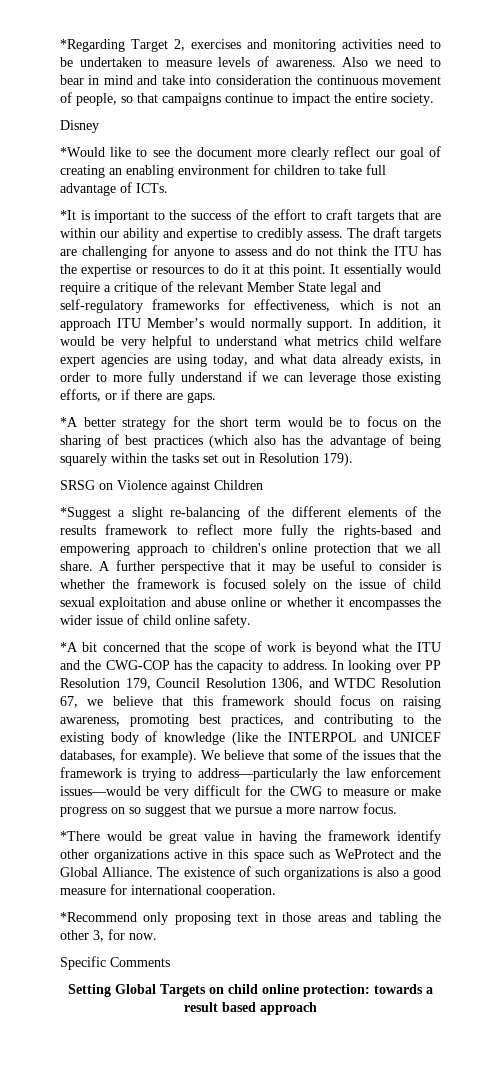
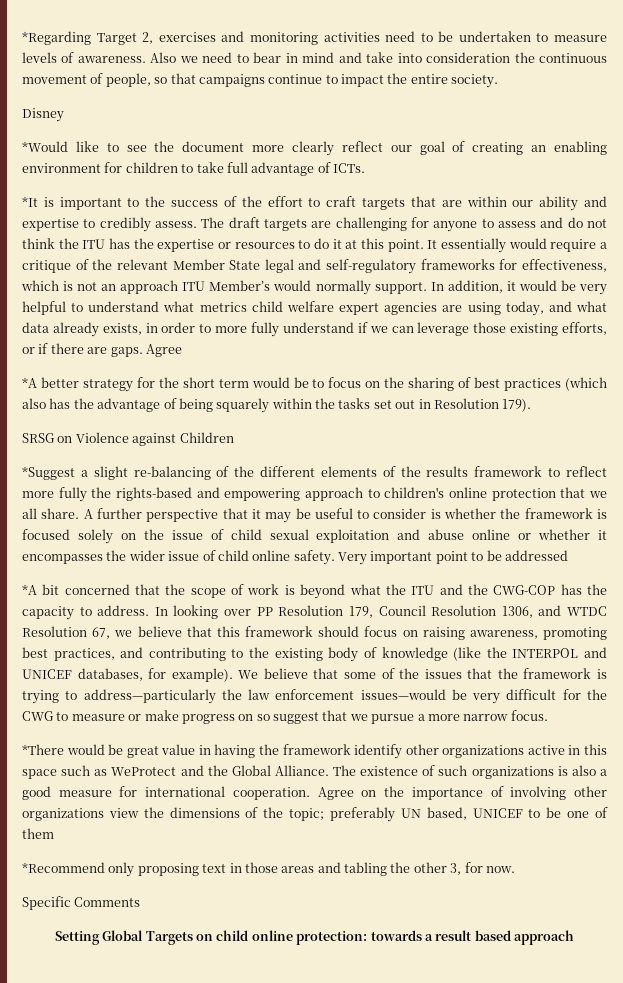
- In addition, it would be very helpful to understand what metrics child welfare expert agencies are using today, and what data already exists, in order to more fully understand if we can leverage those existing efforts, or if there are gaps.
+ In addition, it would be very helpful to understand what metrics child welfare expert agencies are using today, and what data already exists, in order to more fully understand if we can leverage those existing efforts, or if there are gaps. Agree
+ Very important point to be addressed
+ Agree on the importance of involving other organizations view the dimensions of the topic; preferably UN based, UNICEF to be one of them

